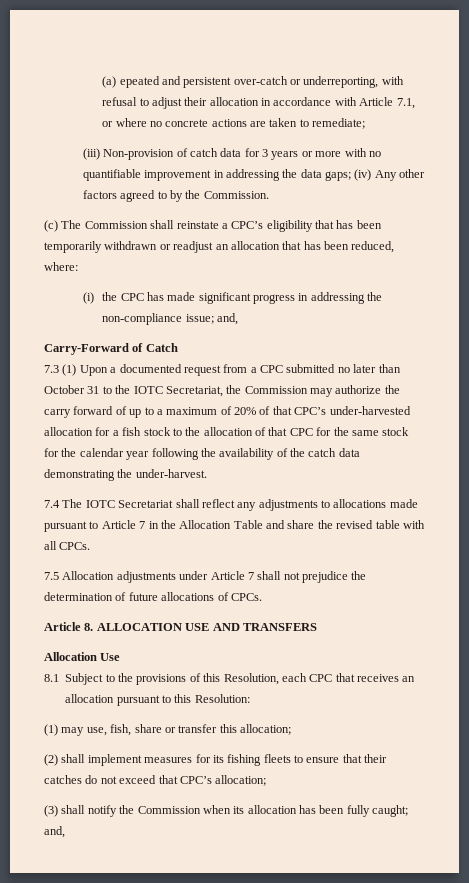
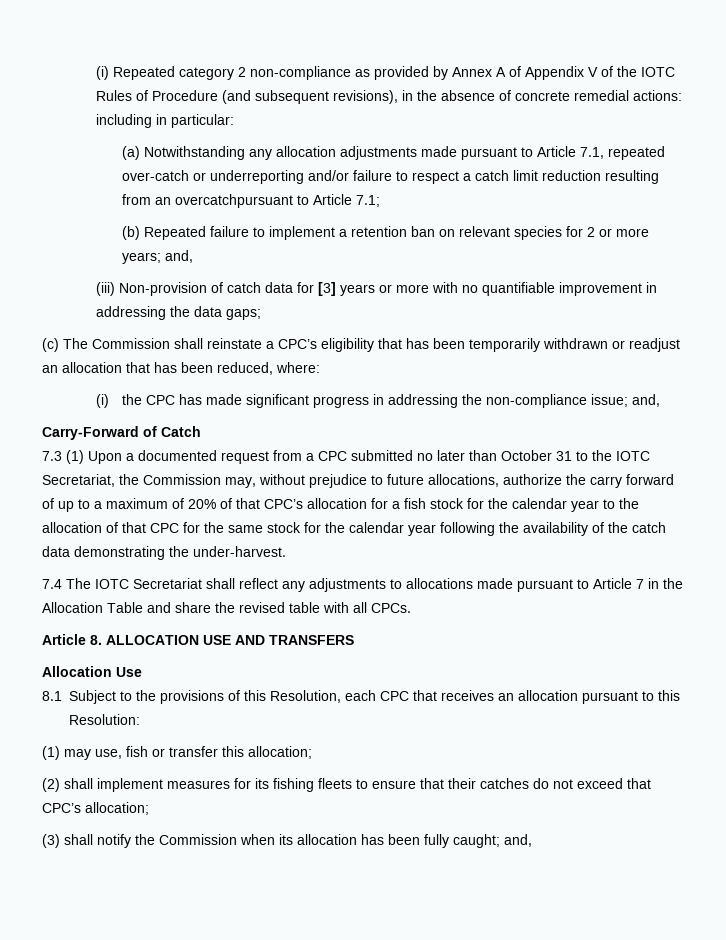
- (a) epeated and persistent over-catch or underreporting, with refusal to adjust their allocation in accordance with Article 7.1, or where no concrete actions are taken to remediate;
+ (i) Repeated category 2 non-compliance as provided by Annex A of Appendix V of the IOTC Rules of Procedure (and subsequent revisions), in the absence of concrete remedial actions: including in particular:
+ (a) Notwithstanding any allocation adjustments made pursuant to Article 7.1, repeated over-catch or underreporting and/or failure to respect a catch limit reduction resulting from an overcatchpursuant to Article 7.1;
+ (b) Repeated failure to implement a retention ban on relevant species for 2 or more years; and,
- (iii) Non-provision of catch data for 3 years or more with no quantifiable improvement in addressing the data gaps; (iv) Any other factors agreed to by the Commission.
+ (iii) Non-provision of catch data for [3] years or more with no quantifiable improvement in addressing the data gaps;
- 7.3 (1) Upon a documented request from a CPC submitted no later than October 31 to the IOTC Secretariat, the Commission may authorize the carry forward of up to a maximum of 20% of that CPC’s under-harvested allocation for a fish stock to the allocation of that CPC for the same stock for the calendar year following the availability of the catch data demonstrating the under-harvest.
+ 7.3 (1) Upon a documented request from a CPC submitted no later than October 31 to the IOTC Secretariat, the Commission may, without prejudice to future allocations, authorize the carry forward of up to a maximum of 20% of that CPC’s allocation for a fish stock for the calendar year to the allocation of that CPC for the same stock for the calendar year following the availability of the catch data demonstrating the under-harvest.
- 7.5 Allocation adjustments under Article 7 shall not prejudice the determination of future allocations of CPCs.
- (1) may use, fish, share or transfer this allocation;
+ (1) may use, fish or transfer this allocation;

